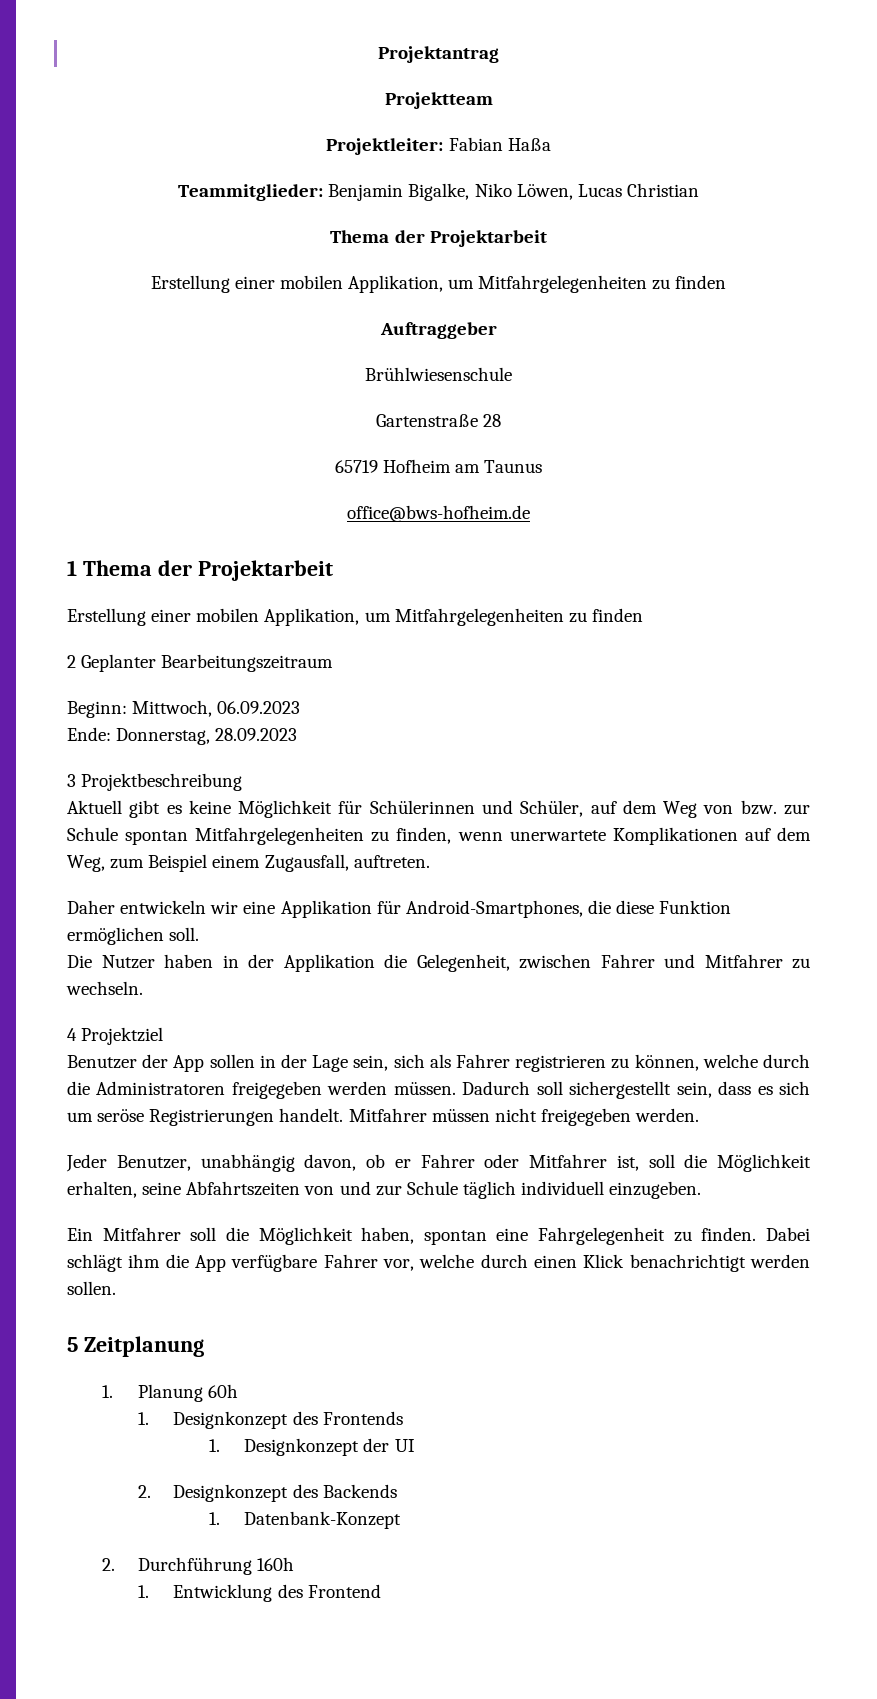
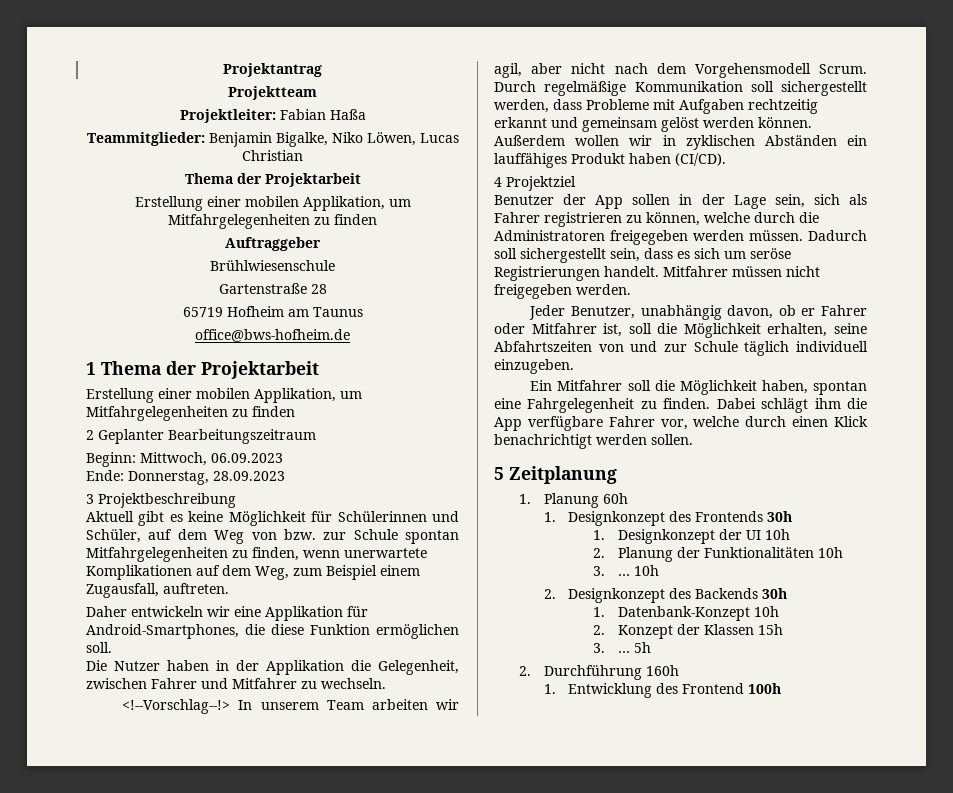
+ <!--Vorschlag--!> In unserem Team arbeiten wir agil, aber nicht nach dem Vorgehensmodell Scrum. Durch regelmäßige Kommunikation soll sichergestellt werden, dass Probleme mit Aufgaben rechtzeitig erkannt und gemeinsam gelöst werden können. Außerdem wollen wir in zyklischen Abständen ein lauffähiges Produkt haben (CI/CD).
- 1. Designkonzept des Frontends
+ 1. Designkonzept des Frontends 30h
- 1. Designkonzept der UI
+ 1. Designkonzept der UI 10h
+ 2. Planung der Funktionalitäten 10h
+ 3. … 10h
- 2. Designkonzept des Backends
+ 2. Designkonzept des Backends 30h
- 1. Datenbank-Konzept
+ 1. Datenbank-Konzept 10h
+ 2. Konzept der Klassen 15h
+ 3. … 5h
- 1. Entwicklung des Frontend
+ 1. Entwicklung des Frontend 100h

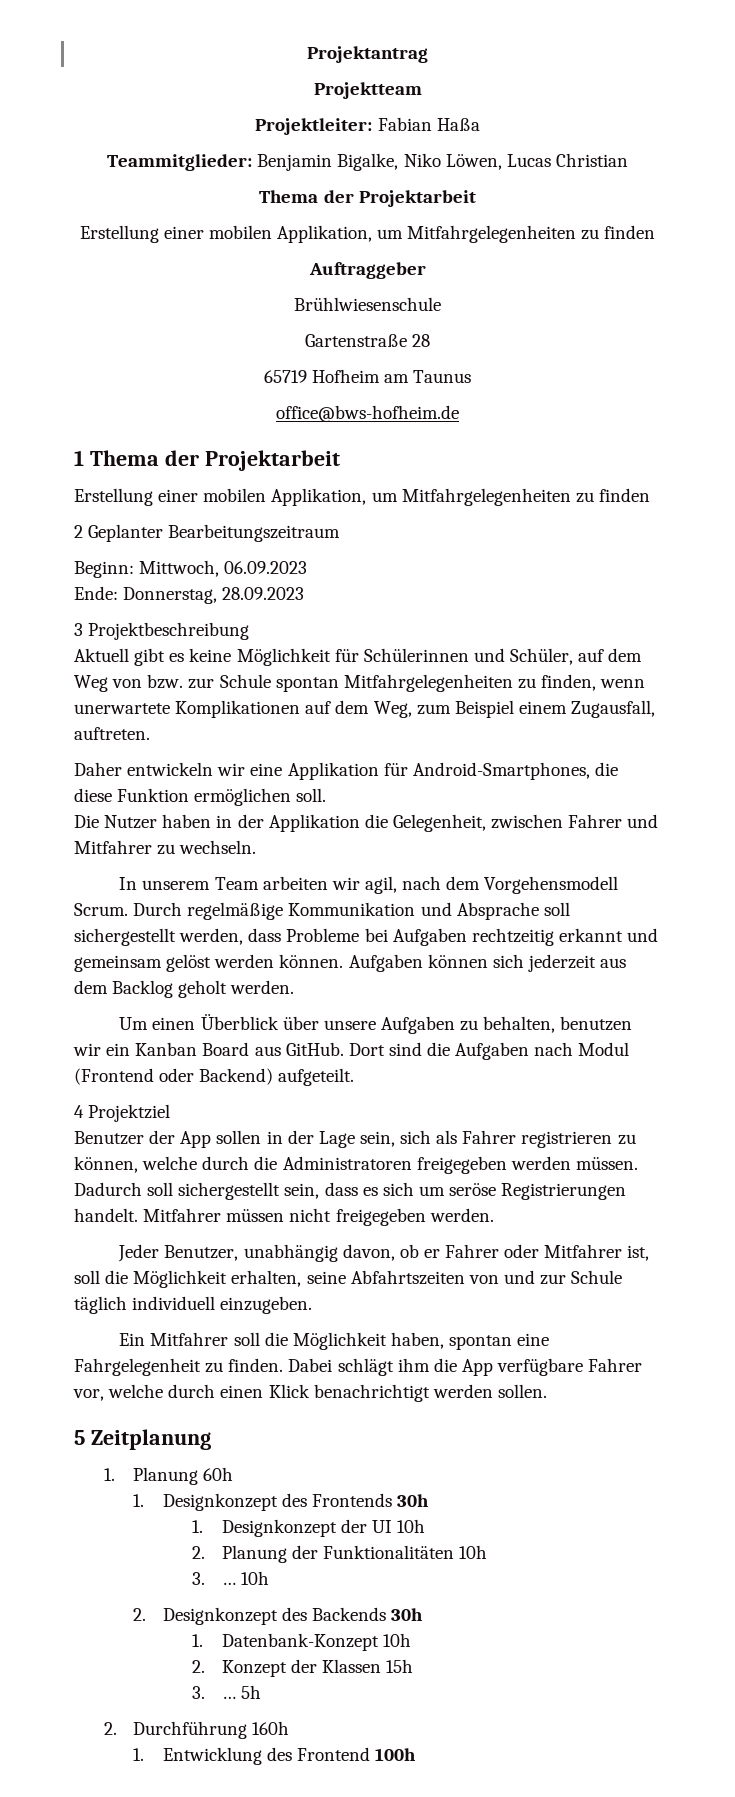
- <!--Vorschlag--!> In unserem Team arbeiten wir agil, aber nicht nach dem Vorgehensmodell Scrum.
+ In unserem Team arbeiten wir agil, nach dem Vorgehensmodell Scrum.
- Durch regelmäßige Kommunikation soll sichergestellt werden, dass Probleme mit Aufgaben rechtzeitig erkannt und gemeinsam gelöst werden können.
+ Durch regelmäßige Kommunikation und Absprache soll sichergestellt werden, dass Probleme bei Aufgaben rechtzeitig erkannt und gemeinsam gelöst werden können.
- Außerdem wollen wir in zyklischen Abständen ein lauffähiges Produkt haben (CI/CD).
+ Aufgaben können sich jederzeit aus dem Backlog geholt werden.
+ Um einen Überblick über unsere Aufgaben zu behalten, benutzen wir ein Kanban Board aus GitHub. Dort sind die Aufgaben nach Modul (Frontend oder Backend) aufgeteilt.

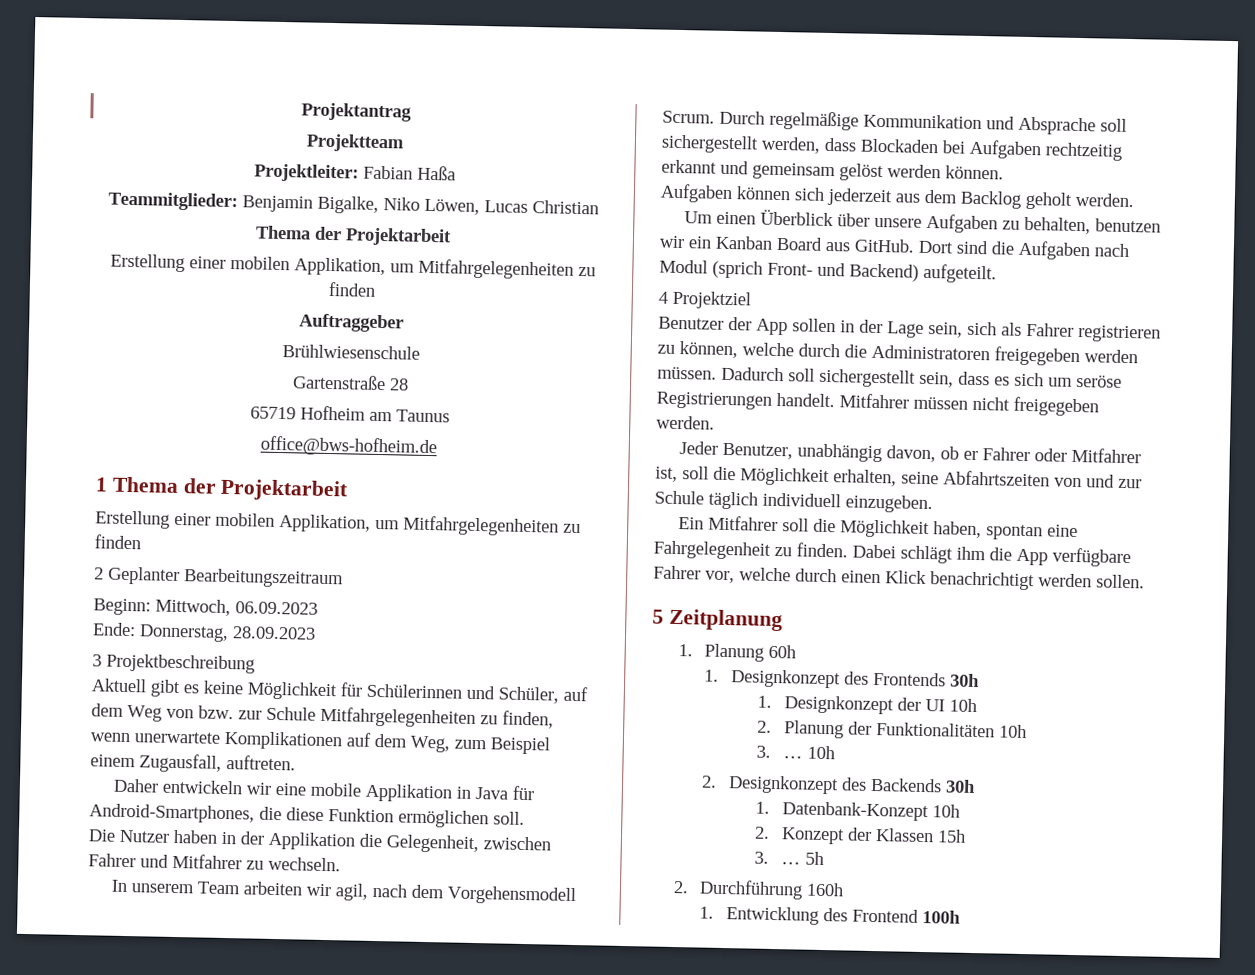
- Aktuell gibt es keine Möglichkeit für Schülerinnen und Schüler, auf dem Weg von bzw. zur Schule spontan Mitfahrgelegenheiten zu finden, wenn unerwartete Komplikationen auf dem Weg, zum Beispiel einem Zugausfall, auftreten.
+ Aktuell gibt es keine Möglichkeit für Schülerinnen und Schüler, auf dem Weg von bzw. zur Schule Mitfahrgelegenheiten zu finden, wenn unerwartete Komplikationen auf dem Weg, zum Beispiel einem Zugausfall, auftreten.
- Daher entwickeln wir eine Applikation für Android-Smartphones, die diese Funktion ermöglichen soll.
+ Daher entwickeln wir eine mobile Applikation in Java für Android-Smartphones, die diese Funktion ermöglichen soll.
- Durch regelmäßige Kommunikation und Absprache soll sichergestellt werden, dass Probleme bei Aufgaben rechtzeitig erkannt und gemeinsam gelöst werden können. Aufgaben können sich jederzeit aus dem Backlog geholt werden.
+ Durch regelmäßige Kommunikation und Absprache soll sichergestellt werden, dass Blockaden bei Aufgaben rechtzeitig erkannt und gemeinsam gelöst werden können.
+ Aufgaben können sich jederzeit aus dem Backlog geholt werden.
- Dort sind die Aufgaben nach Modul (Frontend oder Backend) aufgeteilt.
+ Dort sind die Aufgaben nach Modul (sprich Front- und Backend) aufgeteilt.

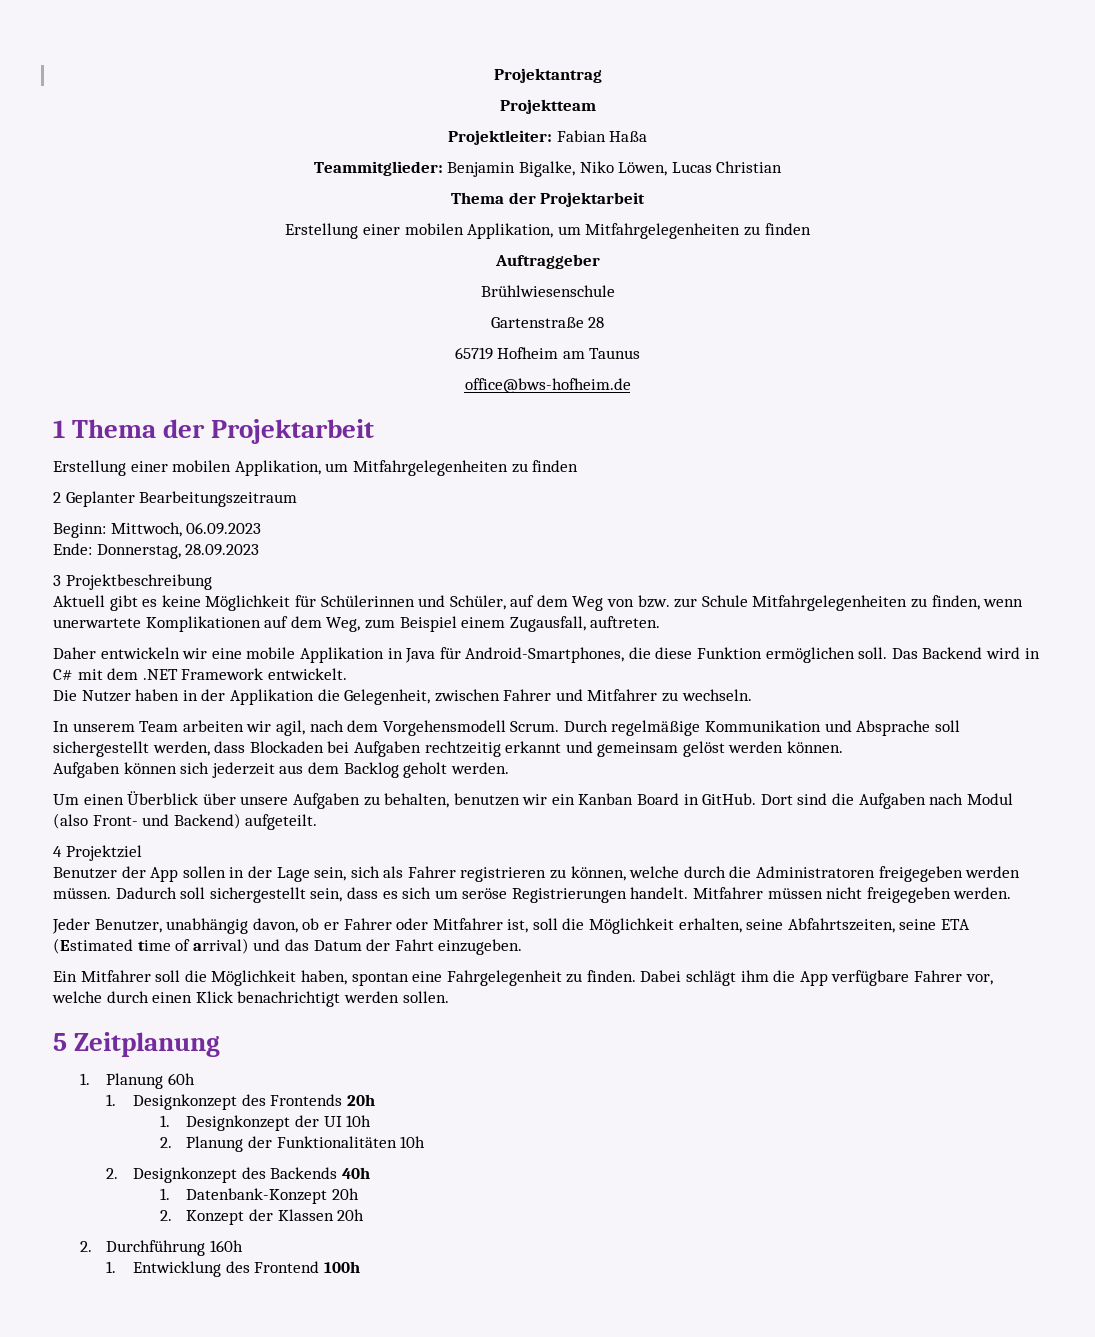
+ Das Backend wird in C# mit dem .NET Framework entwickelt.
- Um einen Überblick über unsere Aufgaben zu behalten, benutzen wir ein Kanban Board aus GitHub.
+ Um einen Überblick über unsere Aufgaben zu behalten, benutzen wir ein Kanban Board in GitHub.
- Dort sind die Aufgaben nach Modul (sprich Front- und Backend) aufgeteilt.
+ Dort sind die Aufgaben nach Modul (also Front- und Backend) aufgeteilt.
- Jeder Benutzer, unabhängig davon, ob er Fahrer oder Mitfahrer ist, soll die Möglichkeit erhalten, seine Abfahrtszeiten von und zur Schule täglich individuell einzugeben.
+ Jeder Benutzer, unabhängig davon, ob er Fahrer oder Mitfahrer ist, soll die Möglichkeit erhalten, seine Abfahrtszeiten, seine ETA (Estimated time of arrival) und das Datum der Fahrt einzugeben.
- 1. Designkonzept des Frontends 30h
+ 1. Designkonzept des Frontends 20h
- 3. … 10h
- 2. Designkonzept des Backends 30h
+ 2. Designkonzept des Backends 40h
- 1. Datenbank-Konzept 10h
+ 1. Datenbank-Konzept 20h
- 2. Konzept der Klassen 15h
- 3. … 5h
+ 2. Konzept der Klassen 20h

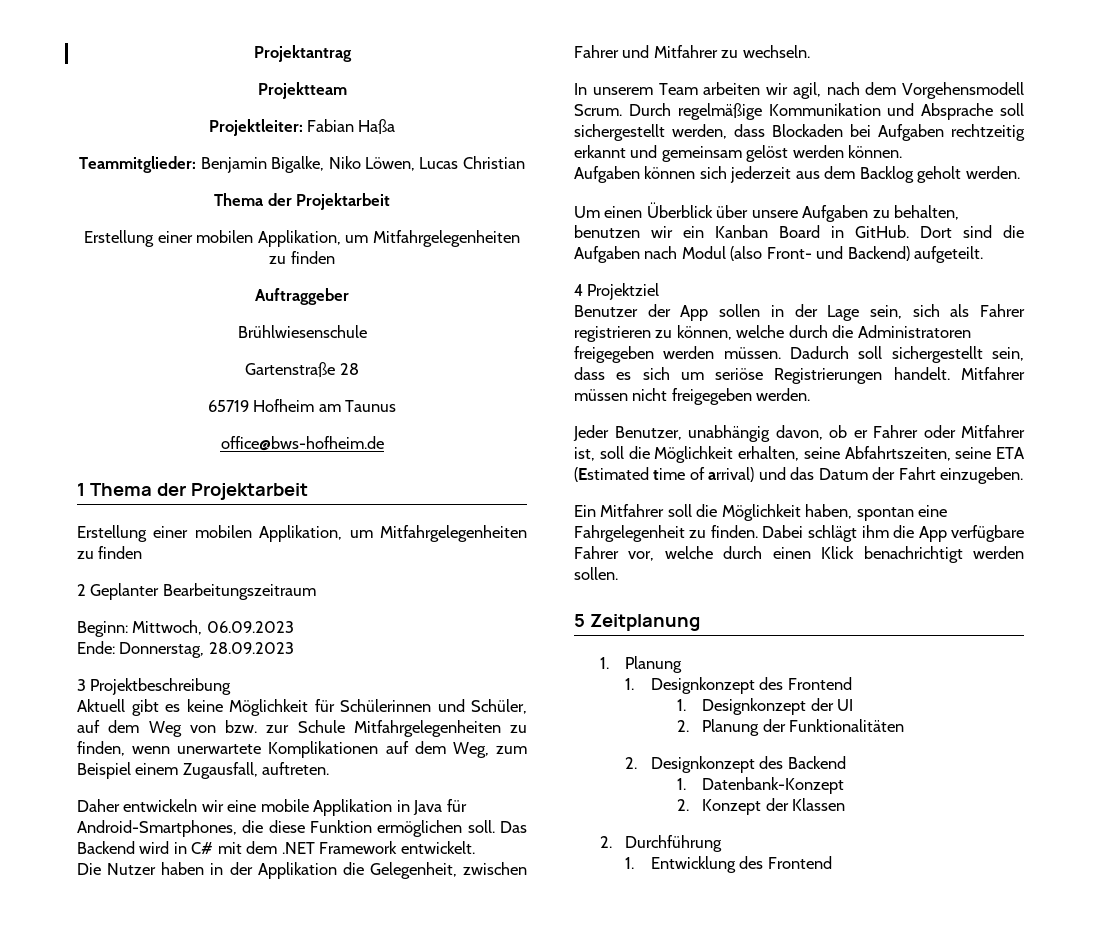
- Dadurch soll sichergestellt sein, dass es sich um seröse Registrierungen handelt.
+ Dadurch soll sichergestellt sein, dass es sich um seriöse Registrierungen handelt.
- 1. Planung 60h
+ 1. Planung
- 1. Designkonzept des Frontends 20h
+ 1. Designkonzept des Frontend
- 1. Designkonzept der UI 10h
+ 1. Designkonzept der UI
- 2. Planung der Funktionalitäten 10h
+ 2. Planung der Funktionalitäten
- 2. Designkonzept des Backends 40h
+ 2. Designkonzept des Backend
- 1. Datenbank-Konzept 20h
+ 1. Datenbank-Konzept
- 2. Konzept der Klassen 20h
+ 2. Konzept der Klassen
- 2. Durchführung 160h
+ 2. Durchführung
- 1. Entwicklung des Frontend 100h
+ 1. Entwicklung des Frontend

